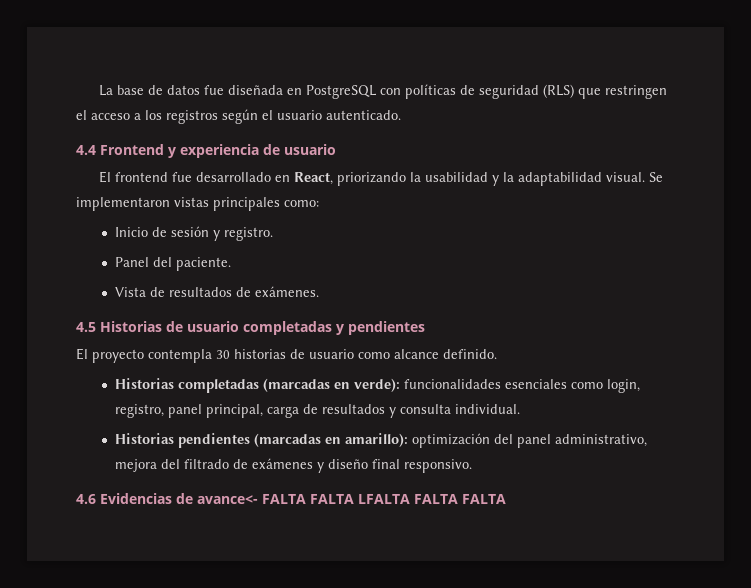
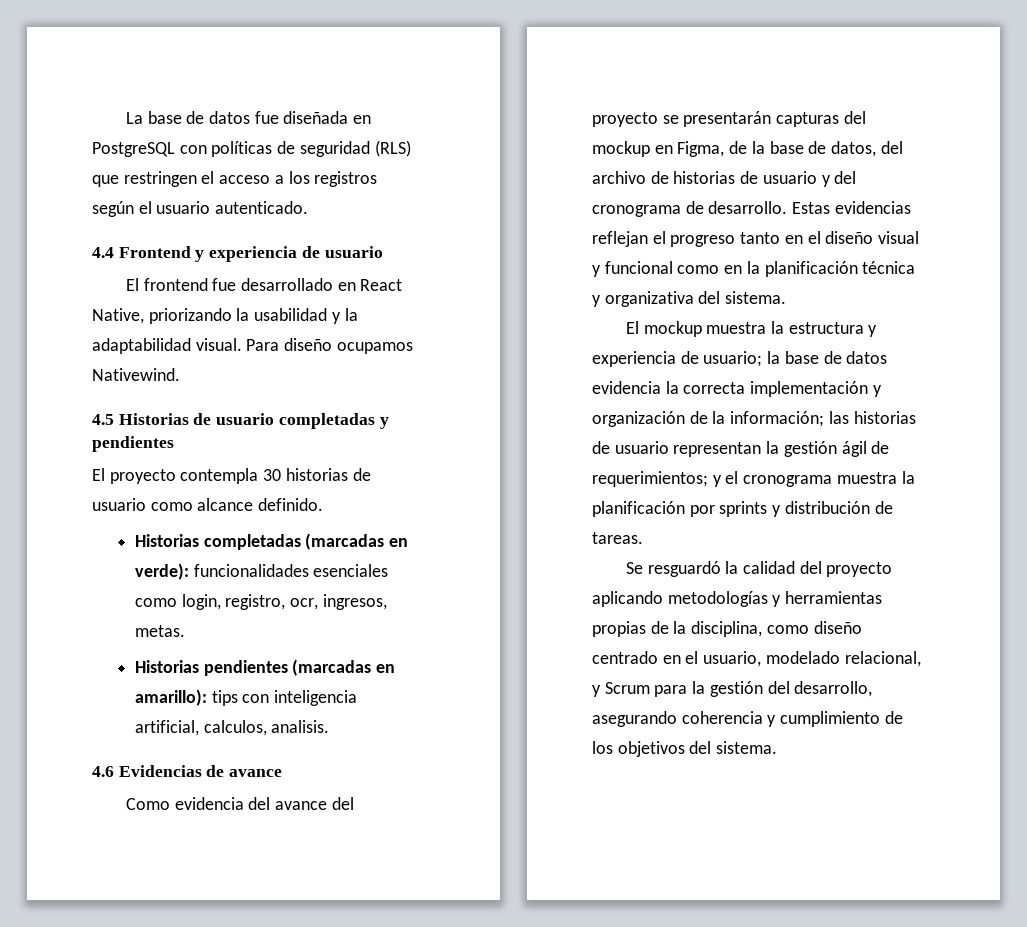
- El frontend fue desarrollado en React, priorizando la usabilidad y la adaptabilidad visual.
+ El frontend fue desarrollado en React Native, priorizando la usabilidad y la adaptabilidad visual.
- Se implementaron vistas principales como:
- Inicio de sesión y registro.
- Panel del paciente.
- Vista de resultados de exámenes.
+ Para diseño ocupamos Nativewind.
- Historias completadas (marcadas en verde): funcionalidades esenciales como login, registro, panel principal, carga de resultados y consulta individual.
+ Historias completadas (marcadas en verde): funcionalidades esenciales como login, registro, ocr, ingresos, metas.
- Historias pendientes (marcadas en amarillo): optimización del panel administrativo, mejora del filtrado de exámenes y diseño final responsivo.
- 4.6 Evidencias de avance<- FALTA FALTA LFALTA FALTA FALTA
+ Historias pendientes (marcadas en amarillo): tips con inteligencia artificial, calculos, analisis.
+ 4.6 Evidencias de avance
+ Como evidencia del avance del proyecto se presentarán capturas del mockup en Figma, de la base de datos, del archivo de historias de usuario y del cronograma de desarrollo. Estas evidencias reflejan el progreso tanto en el diseño visual y funcional como en la planificación técnica y organizativa del sistema.
+ El mockup muestra la estructura y experiencia de usuario; la base de datos evidencia la correcta implementación y organización de la información; las historias de usuario representan la gestión ágil de requerimientos; y el cronograma muestra la planificación por sprints y distribución de tareas.
+ Se resguardó la calidad del proyecto aplicando metodologías y herramientas propias de la disciplina, como diseño centrado en el usuario, modelado relacional, y Scrum para la gestión del desarrollo, asegurando coherencia y cumplimiento de los objetivos del sistema.

